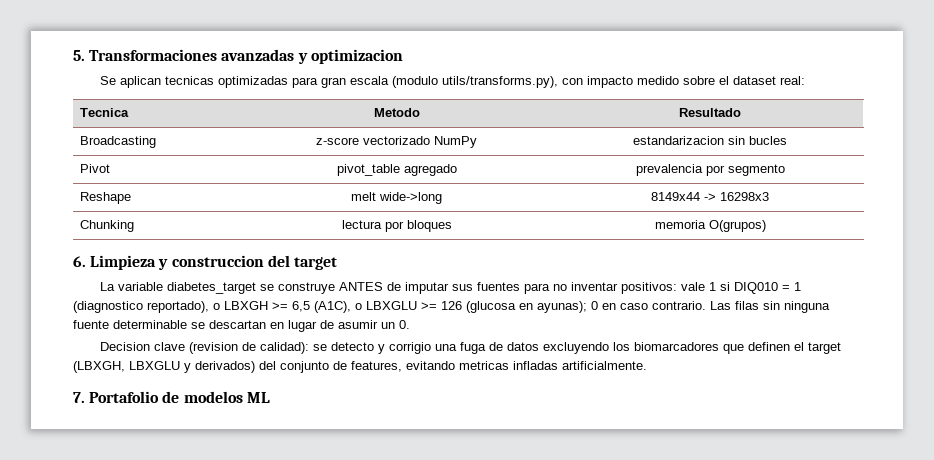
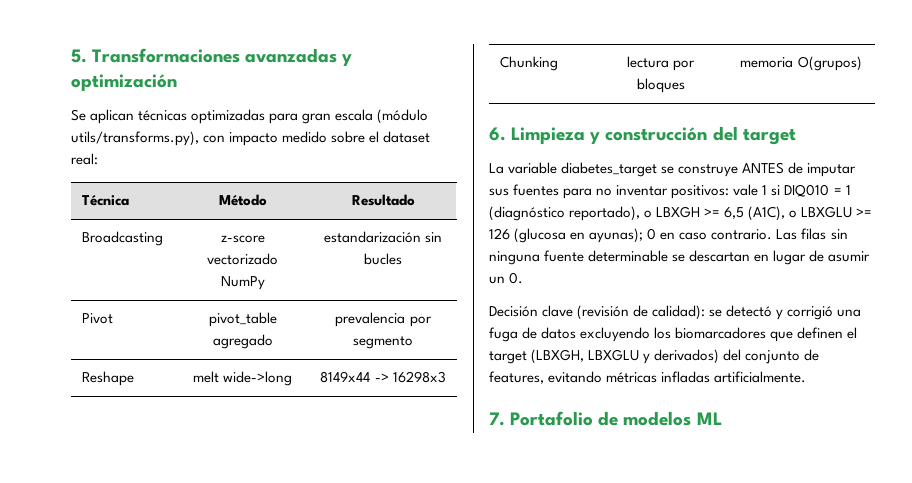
- 5. Transformaciones avanzadas y optimizacion
+ 5. Transformaciones avanzadas y optimización
- Se aplican tecnicas optimizadas para gran escala (modulo utils/transforms.py), con impacto medido sobre el dataset real:
+ Se aplican técnicas optimizadas para gran escala (módulo utils/transforms.py), con impacto medido sobre el dataset real:
- Tecnica | Metodo | Resultado
+ Técnica | Método | Resultado
- Broadcasting | z-score vectorizado NumPy | estandarizacion sin bucles
+ Broadcasting | z-score vectorizado NumPy | estandarización sin bucles
- 6. Limpieza y construccion del target
+ 6. Limpieza y construcción del target
- La variable diabetes_target se construye ANTES de imputar sus fuentes para no inventar positivos: vale 1 si DIQ010 = 1 (diagnostico reportado), o LBXGH >= 6,5 (A1C), o LBXGLU >= 126 (glucosa en ayunas); 0 en caso contrario.
+ La variable diabetes_target se construye ANTES de imputar sus fuentes para no inventar positivos: vale 1 si DIQ010 = 1 (diagnóstico reportado), o LBXGH >= 6,5 (A1C), o LBXGLU >= 126 (glucosa en ayunas); 0 en caso contrario.
- Decision clave (revision de calidad): se detecto y corrigio una fuga de datos excluyendo los biomarcadores que definen el target (LBXGH, LBXGLU y derivados) del conjunto de features, evitando metricas infladas artificialmente.
+ Decisión clave (revisión de calidad): se detectó y corrigió una fuga de datos excluyendo los biomarcadores que definen el target (LBXGH, LBXGLU y derivados) del conjunto de features, evitando métricas infladas artificialmente.

